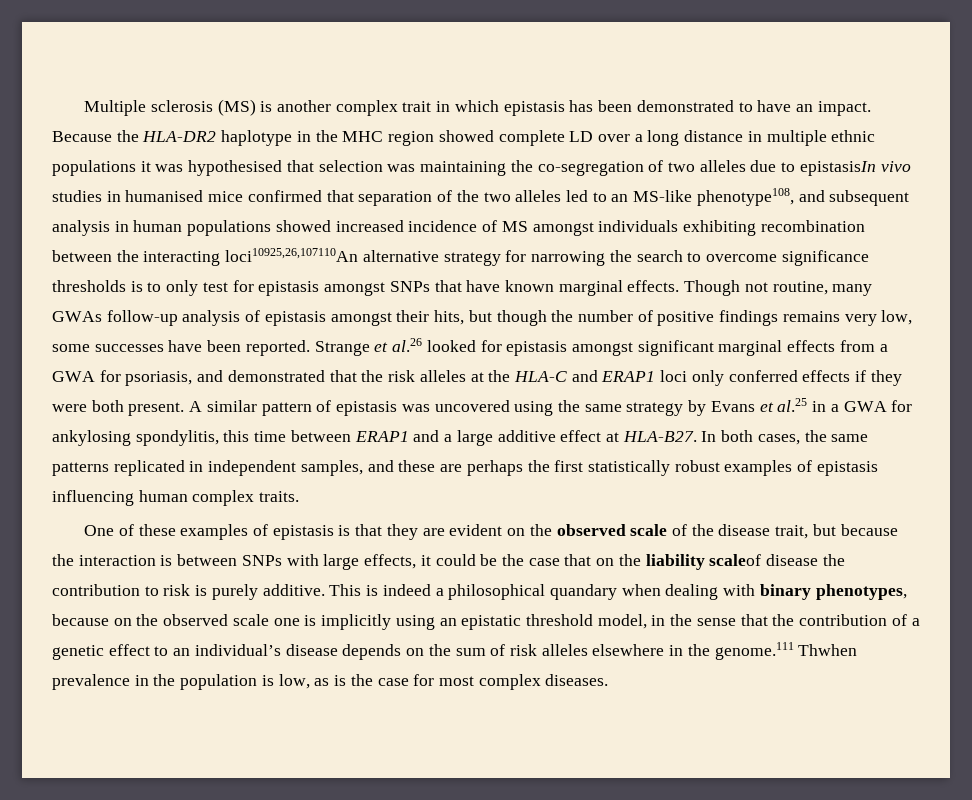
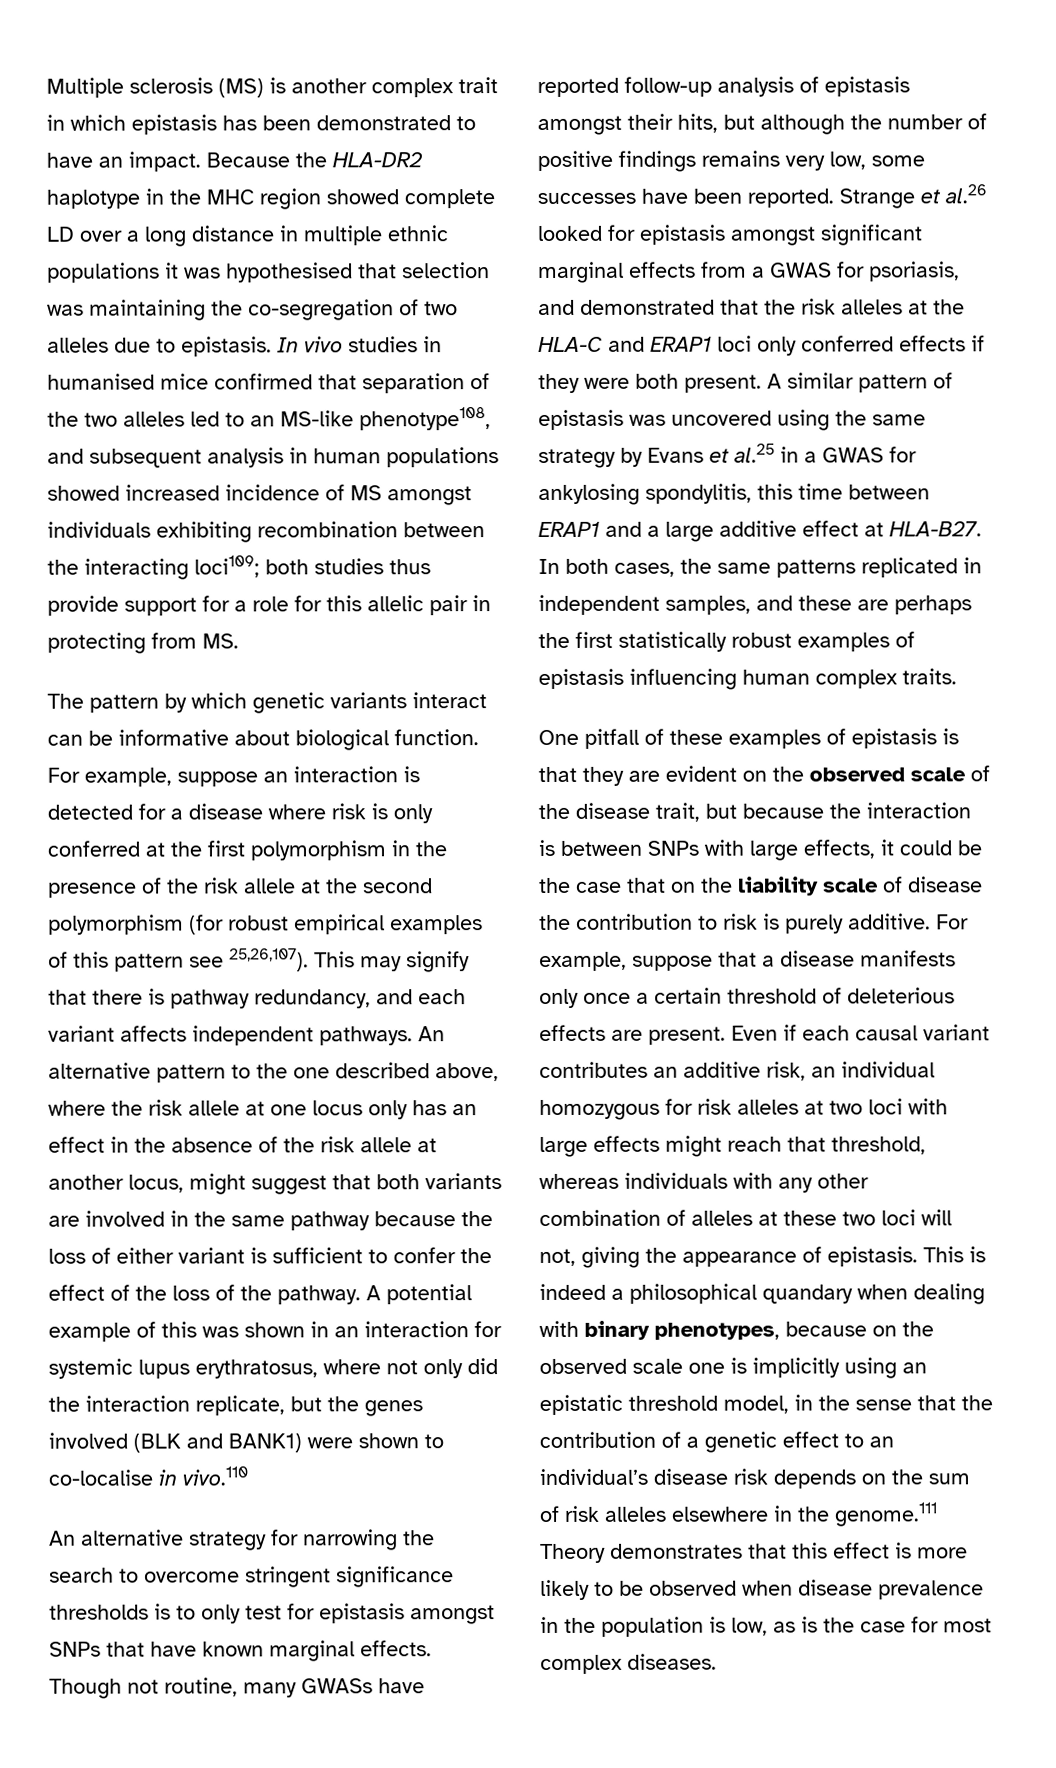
- Because the HLA-DR2 haplotype in the MHC region showed complete LD over a long distance in multiple ethnic populations it was hypothesised that selection was maintaining the co-segregation of two alleles due to epistasisIn vivo studies in humanised mice confirmed that separation of the two alleles led to an MS-like phenotype108, and subsequent analysis in human populations showed increased incidence of MS amongst individuals exhibiting recombination between the interacting loci10925,26,107110An alternative strategy for narrowing the search to overcome significance thresholds is to only test for epistasis amongst SNPs that have known marginal effects.
+ Because the HLA-DR2 haplotype in the MHC region showed complete LD over a long distance in multiple ethnic populations it was hypothesised that selection was maintaining the co-segregation of two alleles due to epistasis. In vivo studies in humanised mice confirmed that separation of the two alleles led to an MS-like phenotype108, and subsequent analysis in human populations showed increased incidence of MS amongst individuals exhibiting recombination between the interacting loci109; both studies thus provide support for a role for this allelic pair in protecting from MS.
+ The pattern by which genetic variants interact can be informative about biological function. For example, suppose an interaction is detected for a disease where risk is only conferred at the first polymorphism in the presence of the risk allele at the second polymorphism (for robust empirical examples of this pattern see 25,26,107). This may signify that there is pathway redundancy, and each variant affects independent pathways. An alternative pattern to the one described above, where the risk allele at one locus only has an effect in the absence of the risk allele at another locus, might suggest that both variants are involved in the same pathway because the loss of either variant is sufficient to confer the effect of the loss of the pathway. A potential example of this was shown in an interaction for systemic lupus erythratosus, where not only did the interaction replicate, but the genes involved (BLK and BANK1) were shown to co-localise in vivo.110
+ An alternative strategy for narrowing the search to overcome stringent significance thresholds is to only test for epistasis amongst SNPs that have known marginal effects.
- Though not routine, many GWAs follow-up analysis of epistasis amongst their hits, but though the number of positive findings remains very low, some successes have been reported.
+ Though not routine, many GWASs have reported follow-up analysis of epistasis amongst their hits, but although the number of positive findings remains very low, some successes have been reported.
- Strange et al.26 looked for epistasis amongst significant marginal effects from a GWA for psoriasis, and demonstrated that the risk alleles at the HLA-C and ERAP1 loci only conferred effects if they were both present.
+ Strange et al.26 looked for epistasis amongst significant marginal effects from a GWAS for psoriasis, and demonstrated that the risk alleles at the HLA-C and ERAP1 loci only conferred effects if they were both present.
- A similar pattern of epistasis was uncovered using the same strategy by Evans et al.25 in a GWA for ankylosing spondylitis, this time between ERAP1 and a large additive effect at HLA-B27.
+ A similar pattern of epistasis was uncovered using the same strategy by Evans et al.25 in a GWAS for ankylosing spondylitis, this time between ERAP1 and a large additive effect at HLA-B27.
- One of these examples of epistasis is that they are evident on the observed scale of the disease trait, but because the interaction is between SNPs with large effects, it could be the case that on the liability scaleof disease the contribution to risk is purely additive.
+ One pitfall of these examples of epistasis is that they are evident on the observed scale of the disease trait, but because the interaction is between SNPs with large effects, it could be the case that on the liability scale of disease the contribution to risk is purely additive.
+ For example, suppose that a disease manifests only once a certain threshold of deleterious effects are present. Even if each causal variant contributes an additive risk, an individual homozygous for risk alleles at two loci with large effects might reach that threshold, whereas individuals with any other combination of alleles at these two loci will not, giving the appearance of epistasis.
- This is indeed a philosophical quandary when dealing with binary phenotypes, because on the observed scale one is implicitly using an epistatic threshold model, in the sense that the contribution of a genetic effect to an individual’s disease depends on the sum of risk alleles elsewhere in the genome.111 Thwhen prevalence in the population is low, as is the case for most complex diseases.
+ This is indeed a philosophical quandary when dealing with binary phenotypes, because on the observed scale one is implicitly using an epistatic threshold model, in the sense that the contribution of a genetic effect to an individual’s disease risk depends on the sum of risk alleles elsewhere in the genome.111 Theory demonstrates that this effect is more likely to be observed when disease prevalence in the population is low, as is the case for most complex diseases.

